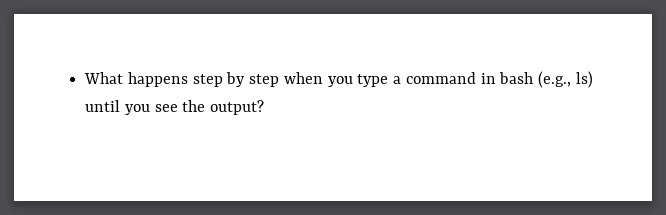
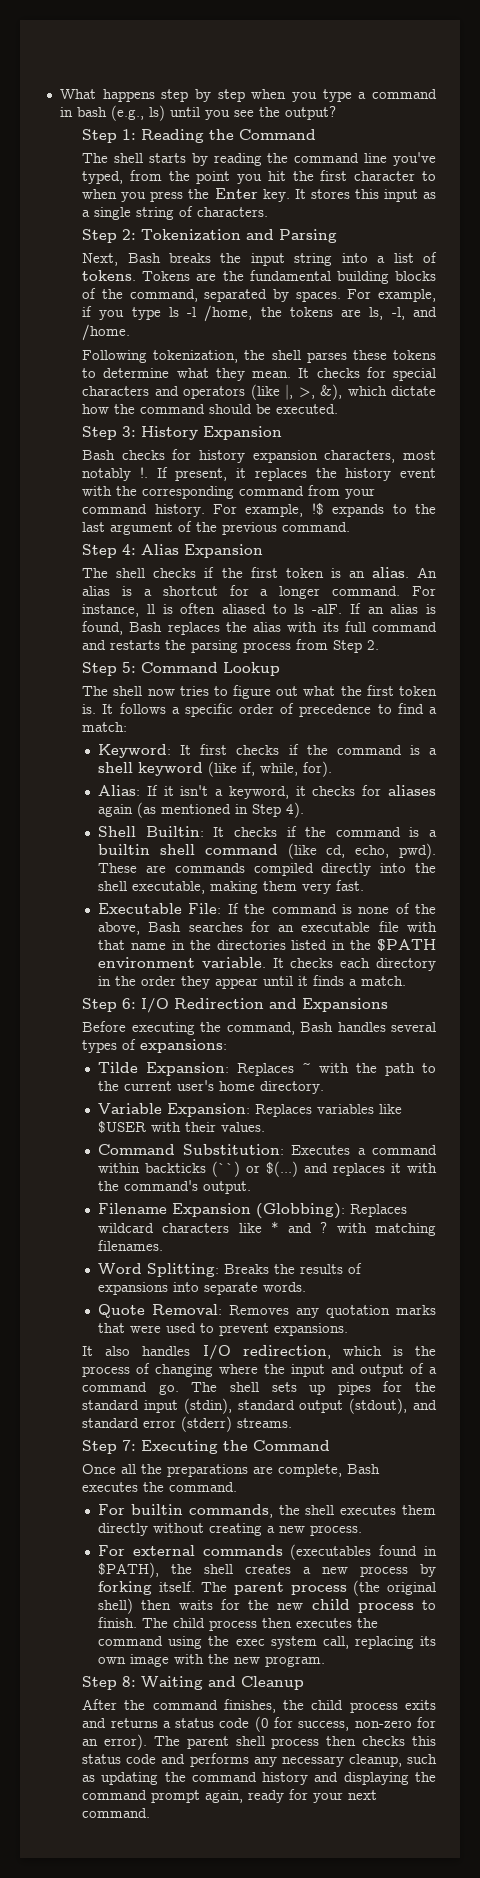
+ Step 1: Reading the Command
+ The shell starts by reading the command line you've typed, from the point you hit the first character to when you press the Enter key. It stores this input as a single string of characters.
+ Step 2: Tokenization and Parsing
+ Next, Bash breaks the input string into a list of tokens. Tokens are the fundamental building blocks of the command, separated by spaces. For example, if you type ls -l /home, the tokens are ls, -l, and /home.
+ Following tokenization, the shell parses these tokens to determine what they mean. It checks for special characters and operators (like |, >, &), which dictate how the command should be executed.
+ Step 3: History Expansion
+ Bash checks for history expansion characters, most notably !. If present, it replaces the history event with the corresponding command from your command history. For example, !$ expands to the last argument of the previous command.
+ Step 4: Alias Expansion
+ The shell checks if the first token is an alias. An alias is a shortcut for a longer command. For instance, ll is often aliased to ls -alF. If an alias is found, Bash replaces the alias with its full command and restarts the parsing process from Step 2.
+ Step 5: Command Lookup
+ The shell now tries to figure out what the first token is. It follows a specific order of precedence to find a match:
+ Keyword: It first checks if the command is a shell keyword (like if, while, for).
+ Alias: If it isn't a keyword, it checks for aliases again (as mentioned in Step 4).
+ Shell Builtin: It checks if the command is a builtin shell command (like cd, echo, pwd). These are commands compiled directly into the shell executable, making them very fast.
+ Executable File: If the command is none of the above, Bash searches for an executable file with that name in the directories listed in the $PATH environment variable. It checks each directory in the order they appear until it finds a match.
+ Step 6: I/O Redirection and Expansions
+ Before executing the command, Bash handles several types of expansions:
+ Tilde Expansion: Replaces ~ with the path to the current user's home directory.
+ Variable Expansion: Replaces variables like $USER with their values.
+ Command Substitution: Executes a command within backticks (``) or $(...) and replaces it with the command's output.
+ Filename Expansion (Globbing): Replaces wildcard characters like * and ? with matching filenames.
+ Word Splitting: Breaks the results of expansions into separate words.
+ Quote Removal: Removes any quotation marks that were used to prevent expansions.
+ It also handles I/O redirection, which is the process of changing where the input and output of a command go. The shell sets up pipes for the standard input (stdin), standard output (stdout), and standard error (stderr) streams.
+ Step 7: Executing the Command
+ Once all the preparations are complete, Bash executes the command.
+ For builtin commands, the shell executes them directly without creating a new process.
+ For external commands (executables found in $PATH), the shell creates a new process by forking itself. The parent process (the original shell) then waits for the new child process to finish. The child process then executes the command using the exec system call, replacing its own image with the new program.
+ Step 8: Waiting and Cleanup
+ After the command finishes, the child process exits and returns a status code (0 for success, non-zero for an error). The parent shell process then checks this status code and performs any necessary cleanup, such as updating the command history and displaying the command prompt again, ready for your next command.

